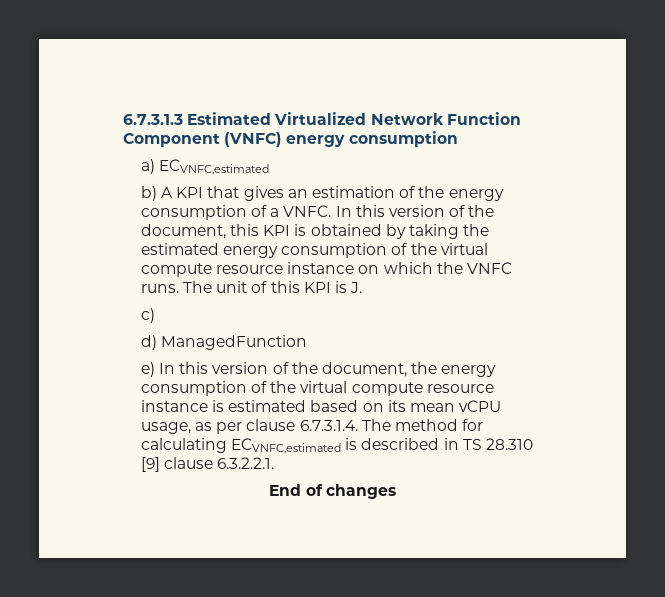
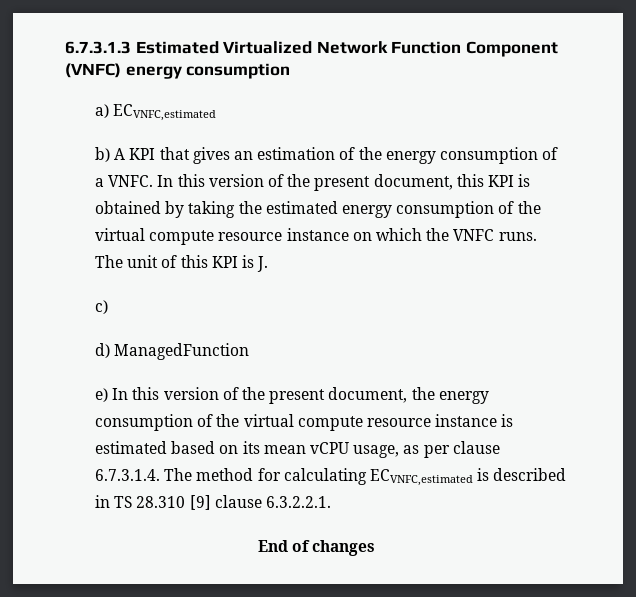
- In this version of the document, this KPI is obtained by taking the estimated energy consumption of the virtual compute resource instance on which the VNFC runs.
+ In this version of the present document, this KPI is obtained by taking the estimated energy consumption of the virtual compute resource instance on which the VNFC runs.
- e) In this version of the document, the energy consumption of the virtual compute resource instance is estimated based on its mean vCPU usage, as per clause 6.7.3.1.4. The method for calculating ECVNFC,estimated is described in TS 28.310 [9] clause 6.3.2.2.1.
+ e) In this version of the present document, the energy consumption of the virtual compute resource instance is estimated based on its mean vCPU usage, as per clause 6.7.3.1.4. The method for calculating ECVNFC,estimated is described in TS 28.310 [9] clause 6.3.2.2.1.

